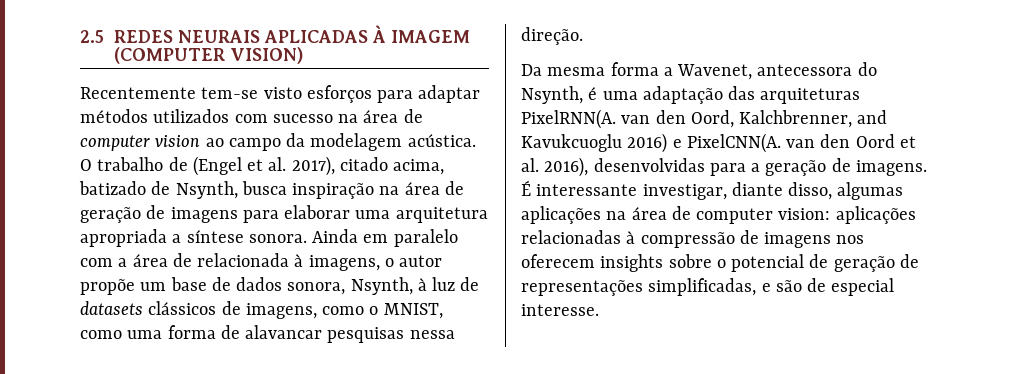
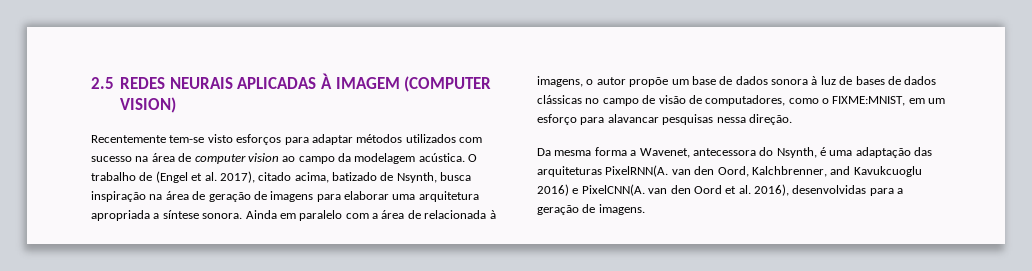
- Ainda em paralelo com a área de relacionada à imagens, o autor propõe um base de dados sonora, Nsynth, à luz de datasets clássicos de imagens, como o MNIST, como uma forma de alavancar pesquisas nessa direção.
+ Ainda em paralelo com a área de relacionada à imagens, o autor propõe um base de dados sonora à luz de bases de dados clássicas no campo de visão de computadores, como o FIXME:MNIST, em um esforço para alavancar pesquisas nessa direção.
- É interessante investigar, diante disso, algumas aplicações na área de computer vision: aplicações relacionadas à compressão de imagens nos oferecem insights sobre o potencial de geração de representações simplificadas, e são de especial interesse.

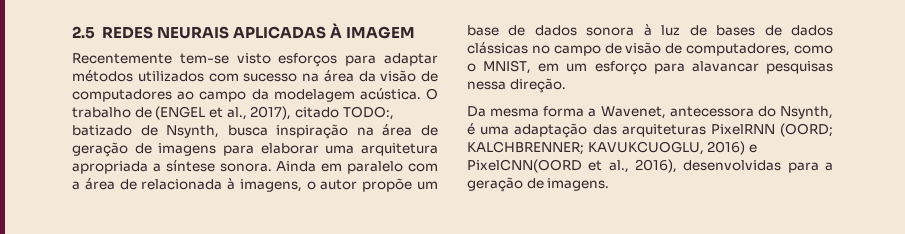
- 2.5 REDES NEURAIS APLICADAS À IMAGEM (COMPUTER VISION)
+ 2.5 REDES NEURAIS APLICADAS À IMAGEM
- Recentemente tem-se visto esforços para adaptar métodos utilizados com sucesso na área de computer vision ao campo da modelagem acústica.
+ Recentemente tem-se visto esforços para adaptar métodos utilizados com sucesso na área da visão de computadores ao campo da modelagem acústica.
- O trabalho de (Engel et al. 2017), citado acima, batizado de Nsynth, busca inspiração na área de geração de imagens para elaborar uma arquitetura apropriada a síntese sonora.
+ O trabalho de (ENGEL et al., 2017), citado TODO:, batizado de Nsynth, busca inspiração na área de geração de imagens para elaborar uma arquitetura apropriada a síntese sonora.
- Ainda em paralelo com a área de relacionada à imagens, o autor propõe um base de dados sonora à luz de bases de dados clássicas no campo de visão de computadores, como o FIXME:MNIST, em um esforço para alavancar pesquisas nessa direção.
+ Ainda em paralelo com a área de relacionada à imagens, o autor propõe um base de dados sonora à luz de bases de dados clássicas no campo de visão de computadores, como o MNIST, em um esforço para alavancar pesquisas nessa direção.
- Da mesma forma a Wavenet, antecessora do Nsynth, é uma adaptação das arquiteturas PixelRNN(A. van den Oord, Kalchbrenner, and Kavukcuoglu 2016) e PixelCNN(A. van den Oord et al. 2016), desenvolvidas para a geração de imagens.
+ Da mesma forma a Wavenet, antecessora do Nsynth, é uma adaptação das arquiteturas PixelRNN (OORD; KALCHBRENNER; KAVUKCUOGLU, 2016) e PixelCNN(OORD et al., 2016), desenvolvidas para a geração de imagens.

